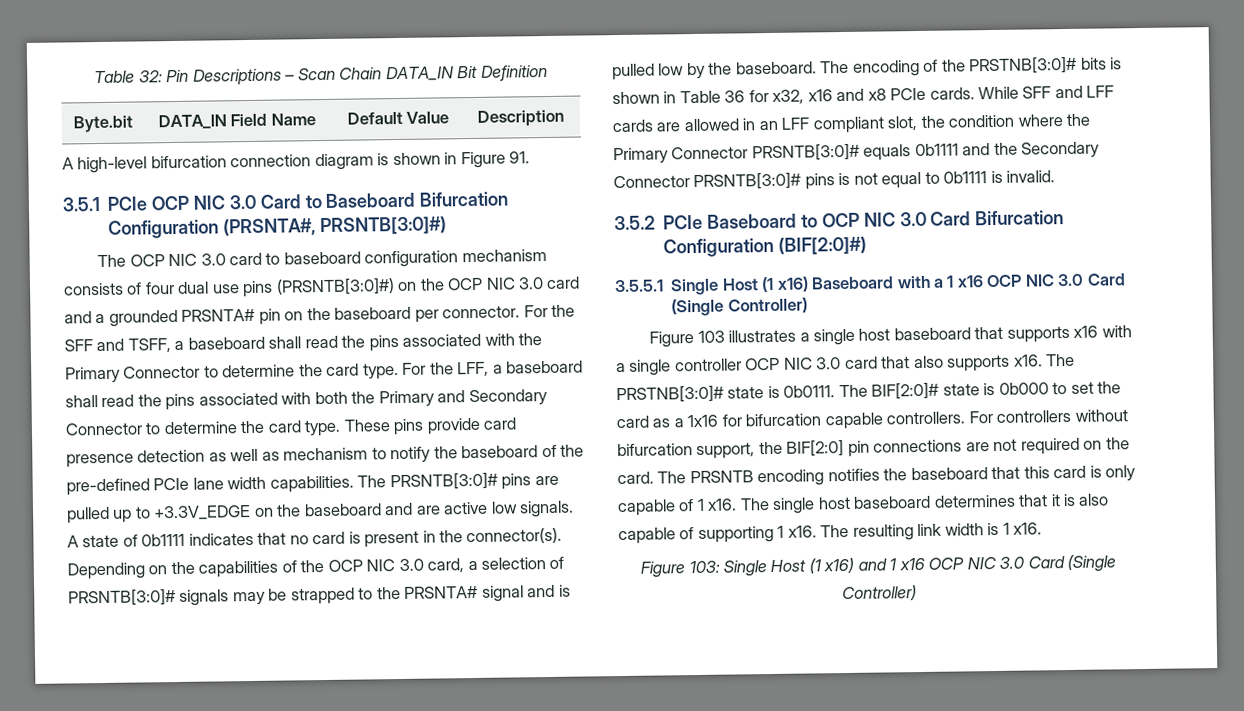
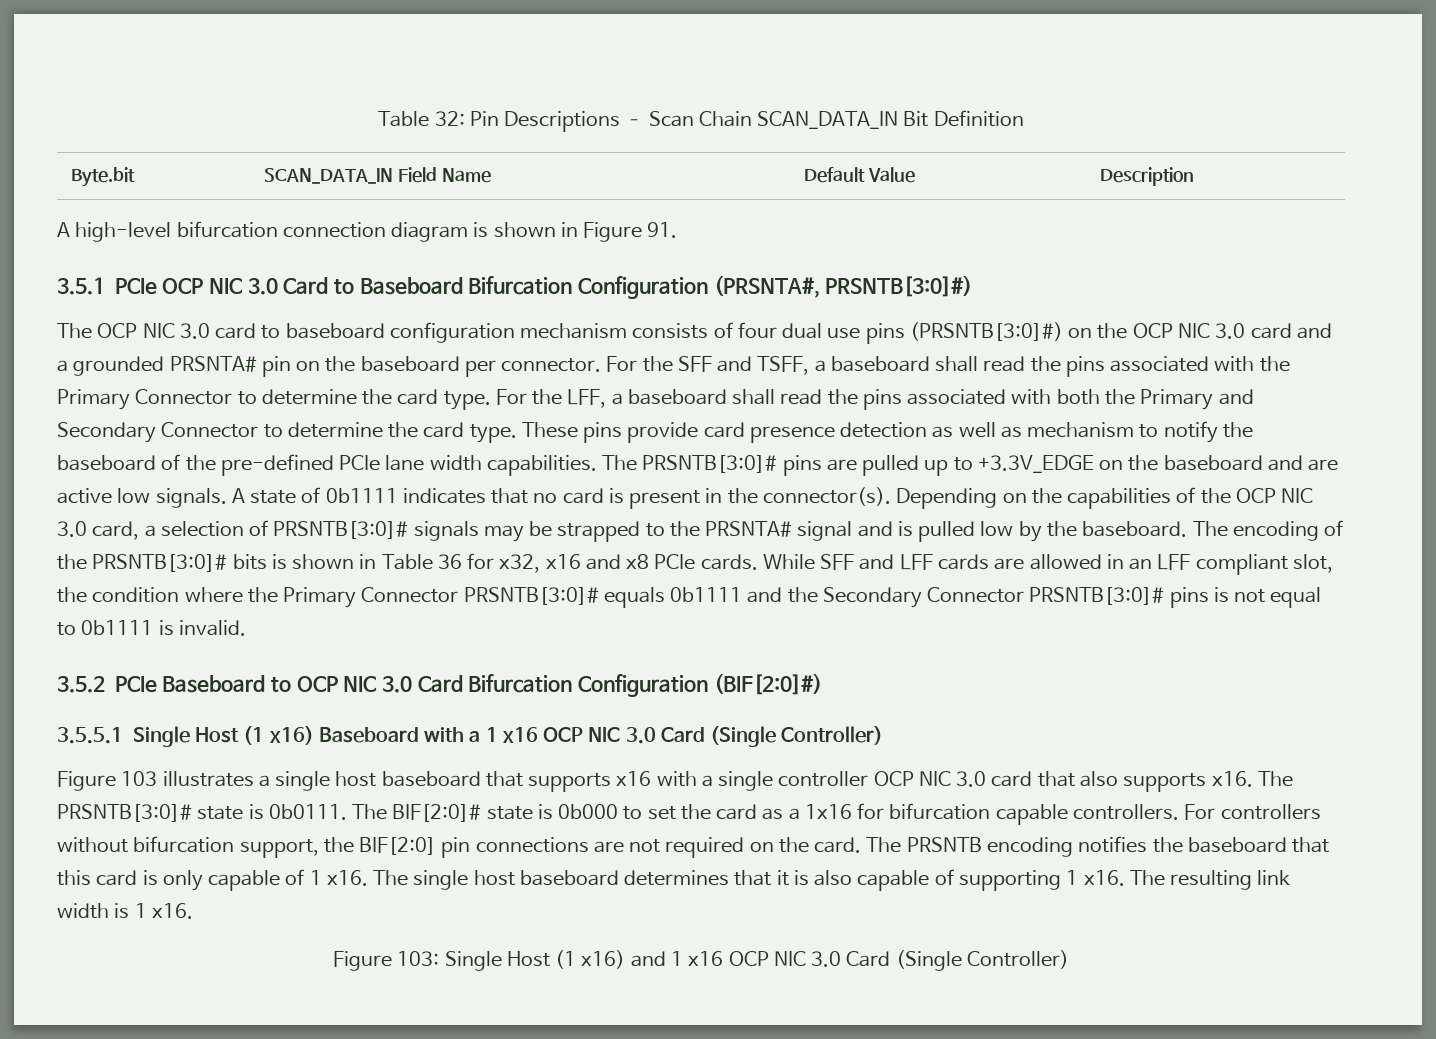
- Table 32: Pin Descriptions – Scan Chain DATA_IN Bit Definition
+ Table 32: Pin Descriptions – Scan Chain SCAN_DATA_IN Bit Definition
- Byte.bit | DATA_IN Field Name | Default Value | Description
+ Byte.bit | SCAN_DATA_IN Field Name | Default Value | Description
- The encoding of the PRSTNB[3:0]# bits is shown in Table 36 for x32, x16 and x8 PCIe cards.
+ The encoding of the PRSNTB[3:0]# bits is shown in Table 36 for x32, x16 and x8 PCIe cards.
- The PRSTNB[3:0]# state is 0b0111.
+ The PRSNTB[3:0]# state is 0b0111.

